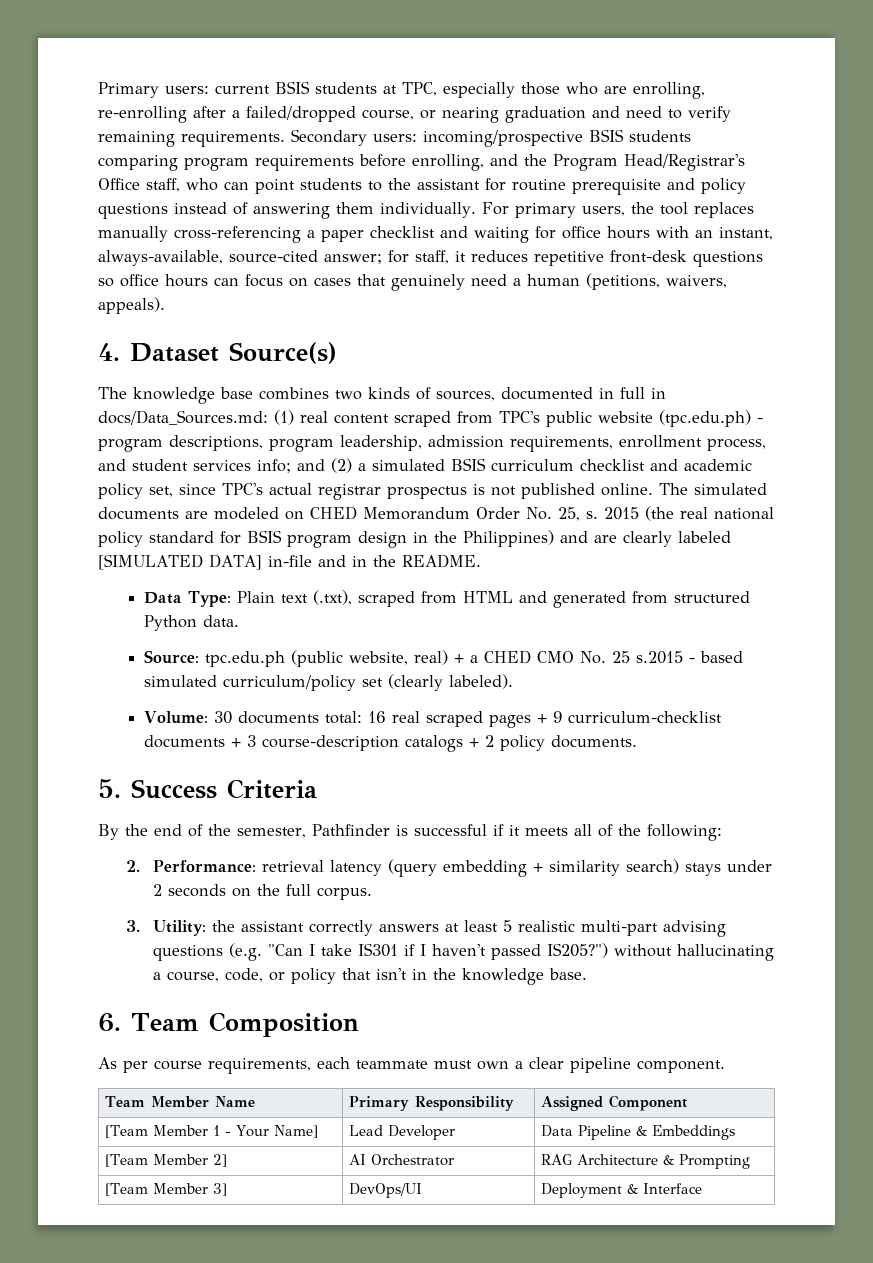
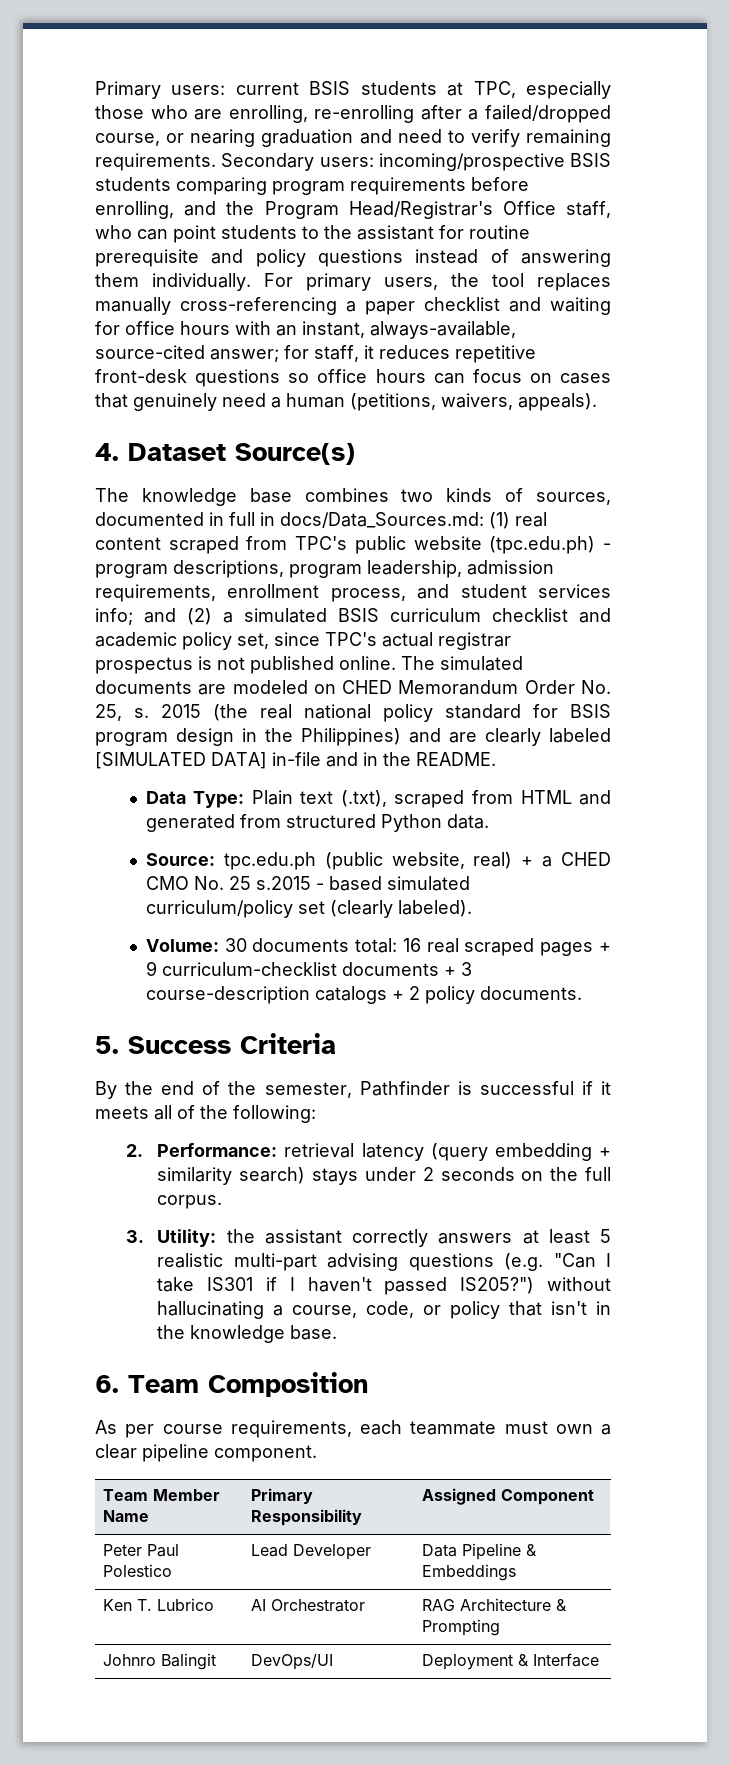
- [Team Member 1 - Your Name] | Lead Developer | Data Pipeline & Embeddings
+ Peter Paul Polestico | Lead Developer | Data Pipeline & Embeddings
- [Team Member 2] | AI Orchestrator | RAG Architecture & Prompting
+ Ken T. Lubrico | AI Orchestrator | RAG Architecture & Prompting
- [Team Member 3] | DevOps/UI | Deployment & Interface
+ Johnro Balingit | DevOps/UI | Deployment & Interface

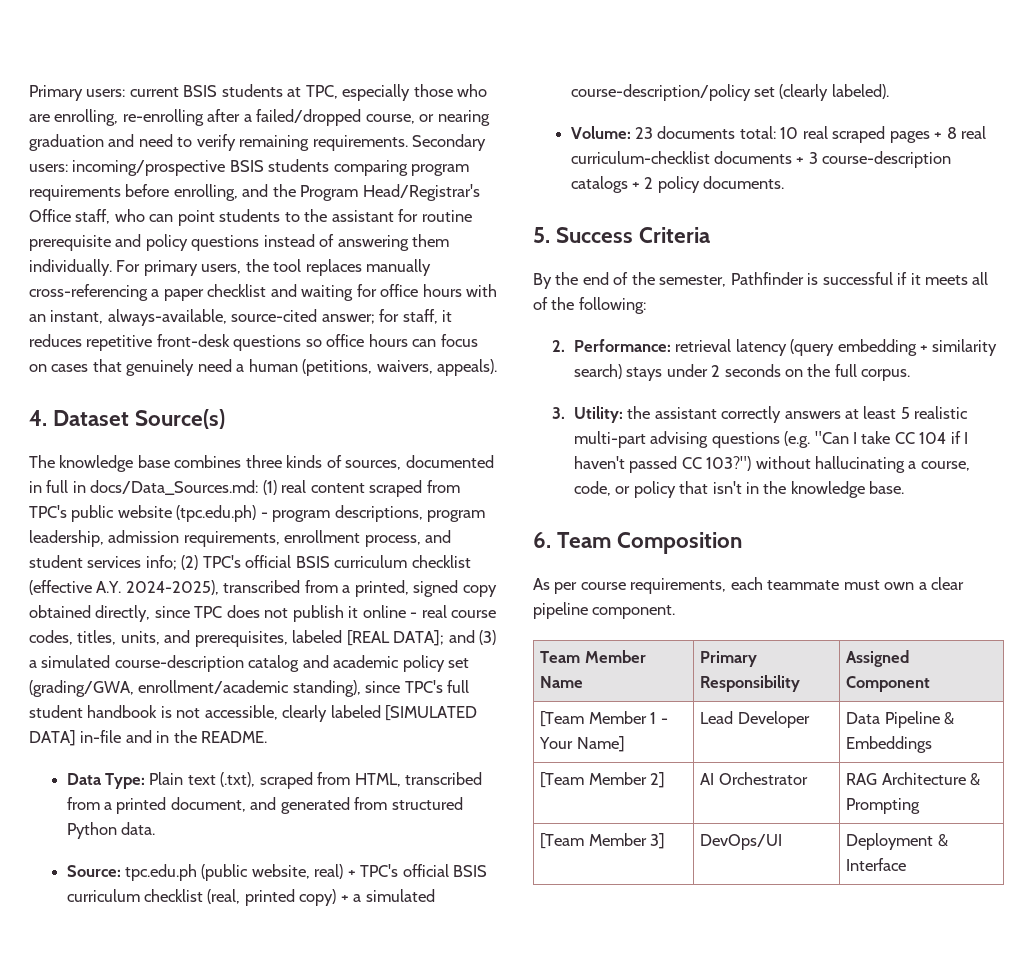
- The knowledge base combines two kinds of sources, documented in full in docs/Data_Sources.md: (1) real content scraped from TPC's public website (tpc.edu.ph) - program descriptions, program leadership, admission requirements, enrollment process, and student services info; and (2) a simulated BSIS curriculum checklist and academic policy set, since TPC's actual registrar prospectus is not published online. The simulated documents are modeled on CHED Memorandum Order No. 25, s. 2015 (the real national policy standard for BSIS program design in the Philippines) and are clearly labeled [SIMULATED DATA] in-file and in the README.
+ The knowledge base combines three kinds of sources, documented in full in docs/Data_Sources.md: (1) real content scraped from TPC's public website (tpc.edu.ph) - program descriptions, program leadership, admission requirements, enrollment process, and student services info; (2) TPC's official BSIS curriculum checklist (effective A.Y. 2024-2025), transcribed from a printed, signed copy obtained directly, since TPC does not publish it online - real course codes, titles, units, and prerequisites, labeled [REAL DATA]; and (3) a simulated course-description catalog and academic policy set (grading/GWA, enrollment/academic standing), since TPC's full student handbook is not accessible, clearly labeled [SIMULATED DATA] in-file and in the README.
- Data Type: Plain text (.txt), scraped from HTML and generated from structured Python data.
+ Data Type: Plain text (.txt), scraped from HTML, transcribed from a printed document, and generated from structured Python data.
- Source: tpc.edu.ph (public website, real) + a CHED CMO No. 25 s.2015 - based simulated curriculum/policy set (clearly labeled).
+ Source: tpc.edu.ph (public website, real) + TPC's official BSIS curriculum checklist (real, printed copy) + a simulated course-description/policy set (clearly labeled).
- Volume: 30 documents total: 16 real scraped pages + 9 curriculum-checklist documents + 3 course-description catalogs + 2 policy documents.
+ Volume: 23 documents total: 10 real scraped pages + 8 real curriculum-checklist documents + 3 course-description catalogs + 2 policy documents.
- 3. Utility: the assistant correctly answers at least 5 realistic multi-part advising questions (e.g. "Can I take IS301 if I haven't passed IS205?") without hallucinating a course, code, or policy that isn't in the knowledge base.
+ 3. Utility: the assistant correctly answers at least 5 realistic multi-part advising questions (e.g. "Can I take CC 104 if I haven't passed CC 103?") without hallucinating a course, code, or policy that isn't in the knowledge base.
- Peter Paul Polestico | Lead Developer | Data Pipeline & Embeddings
+ [Team Member 1 - Your Name] | Lead Developer | Data Pipeline & Embeddings
- Ken T. Lubrico | AI Orchestrator | RAG Architecture & Prompting
+ [Team Member 2] | AI Orchestrator | RAG Architecture & Prompting
- Johnro Balingit | DevOps/UI | Deployment & Interface
+ [Team Member 3] | DevOps/UI | Deployment & Interface

